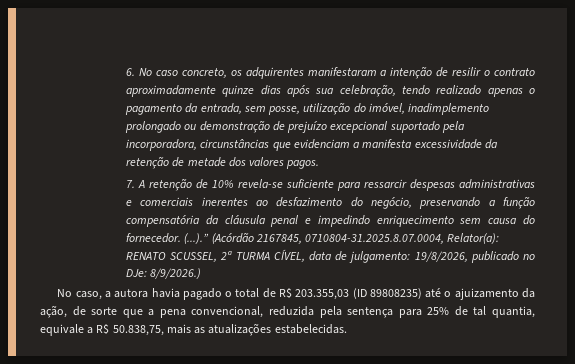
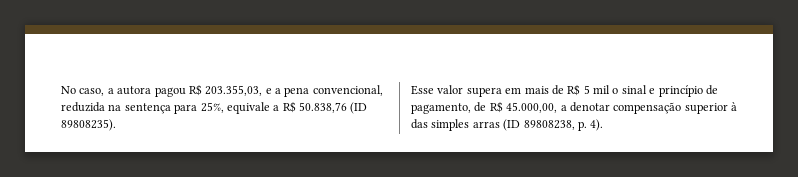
- 6. No caso concreto, os adquirentes manifestaram a intenção de resilir o contrato aproximadamente quinze dias após sua celebração, tendo realizado apenas o pagamento da entrada, sem posse, utilização do imóvel, inadimplemento prolongado ou demonstração de prejuízo excepcional suportado pela incorporadora, circunstâncias que evidenciam a manifesta excessividade da retenção de metade dos valores pagos.
- 7. A retenção de 10% revela-se suficiente para ressarcir despesas administrativas e comerciais inerentes ao desfazimento do negócio, preservando a função compensatória da cláusula penal e impedindo enriquecimento sem causa do fornecedor. (...).” (Acórdão 2167845, 0710804-31.2025.8.07.0004, Relator(a): RENATO SCUSSEL, 2ª TURMA CÍVEL, data de julgamento: 19/8/2026, publicado no DJe: 8/9/2026.)
- No caso, a autora havia pagado o total de R$ 203.355,03 (ID 89808235) até o ajuizamento da ação, de sorte que a pena convencional, reduzida pela sentença para 25% de tal quantia, equivale a R$ 50.838,75, mais as atualizações estabelecidas.
+ No caso, a autora pagou R$ 203.355,03, e a pena convencional, reduzida na sentença para 25%, equivale a R$ 50.838,76 (ID 89808235).
+ Esse valor supera em mais de R$ 5 mil o sinal e princípio de pagamento, de R$ 45.000,00, a denotar compensação superior à das simples arras (ID 89808238, p. 4).

